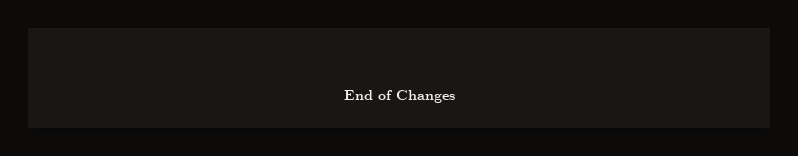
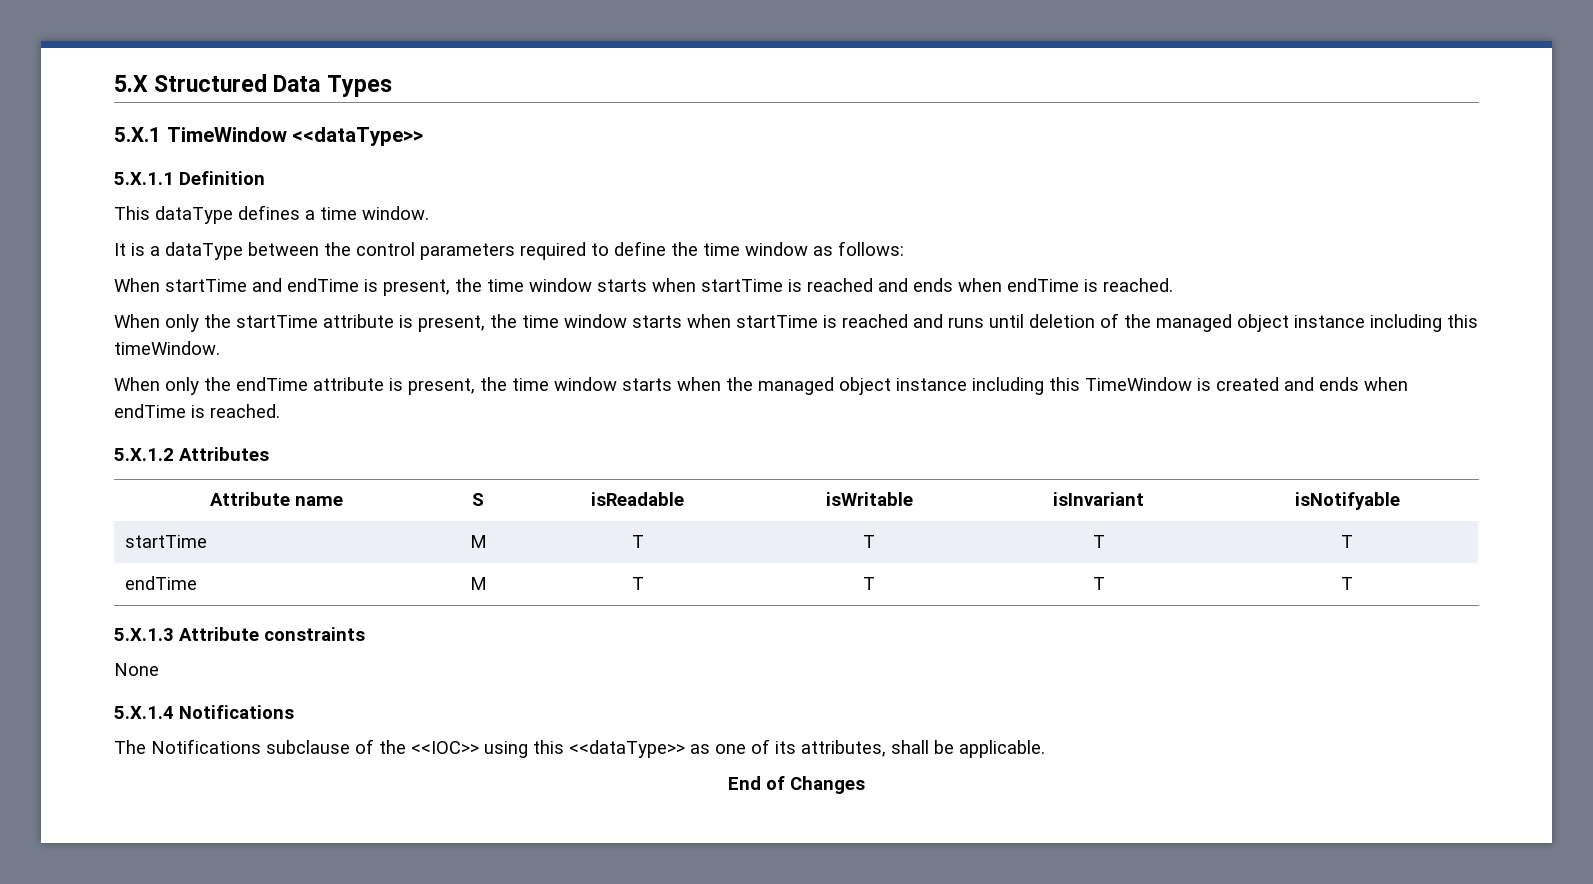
+ 5.X Structured Data Types
+ 5.X.1 TimeWindow <<dataType>>
+ 5.X.1.1 Definition
+ This dataType defines a time window.
+ It is a dataType between the control parameters required to define the time window as follows:
+ When startTime and endTime is present, the time window starts when startTime is reached and ends when endTime is reached.
+ When only the startTime attribute is present, the time window starts when startTime is reached and runs until deletion of the managed object instance including this timeWindow.
+ When only the endTime attribute is present, the time window starts when the managed object instance including this TimeWindow is created and ends when endTime is reached.
+ 5.X.1.2 Attributes
+ Attribute name | S | isReadable | isWritable | isInvariant | isNotifyable
+ startTime | M | T | T | T | T
+ endTime | M | T | T | T | T
+ 5.X.1.3 Attribute constraints
+ None
+ 5.X.1.4 Notifications
+ The Notifications subclause of the <<IOC>> using this <<dataType>> as one of its attributes, shall be applicable.

